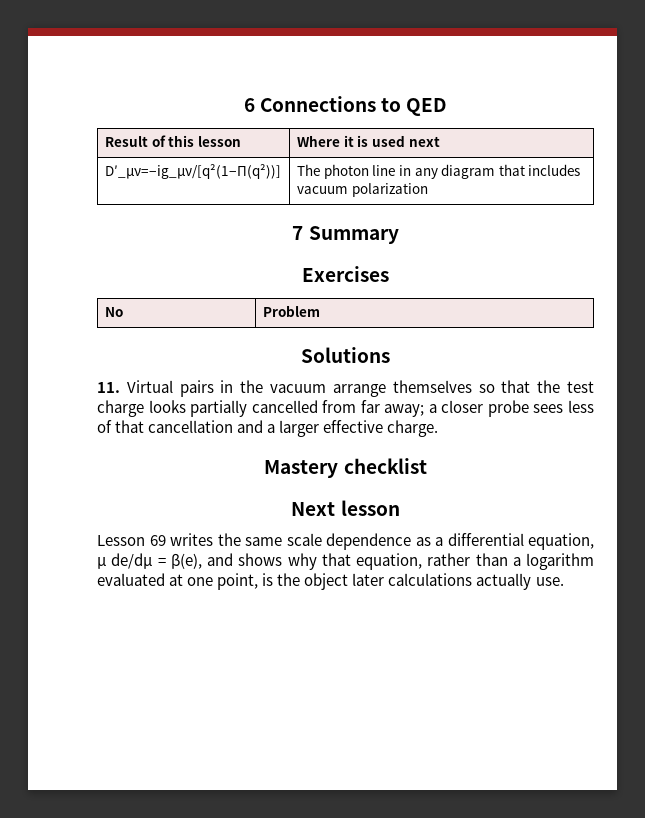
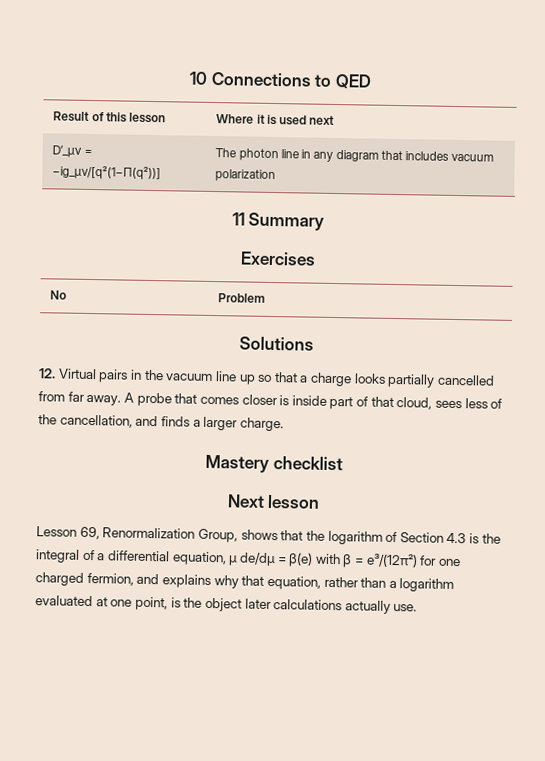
- 6 Connections to QED
+ 10 Connections to QED
- D′_μν=−ig_μν/[q²(1−Π(q²))] | The photon line in any diagram that includes vacuum polarization
+ D′_μν = −ig_μν/[q²(1−Π(q²))] | The photon line in any diagram that includes vacuum polarization
- 7 Summary
+ 11 Summary
- 11. Virtual pairs in the vacuum arrange themselves so that the test charge looks partially cancelled from far away; a closer probe sees less of that cancellation and a larger effective charge.
+ 12. Virtual pairs in the vacuum line up so that a charge looks partially cancelled from far away. A probe that comes closer is inside part of that cloud, sees less of the cancellation, and finds a larger charge.
- Lesson 69 writes the same scale dependence as a differential equation, μ de/dμ = β(e), and shows why that equation, rather than a logarithm evaluated at one point, is the object later calculations actually use.
+ Lesson 69, Renormalization Group, shows that the logarithm of Section 4.3 is the integral of a differential equation, μ de/dμ = β(e) with β = e³/(12π²) for one charged fermion, and explains why that equation, rather than a logarithm evaluated at one point, is the object later calculations actually use.

